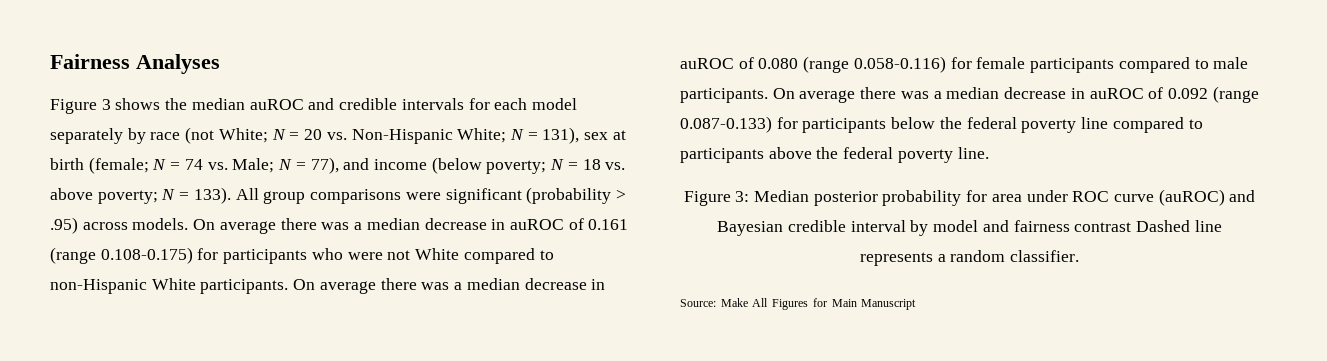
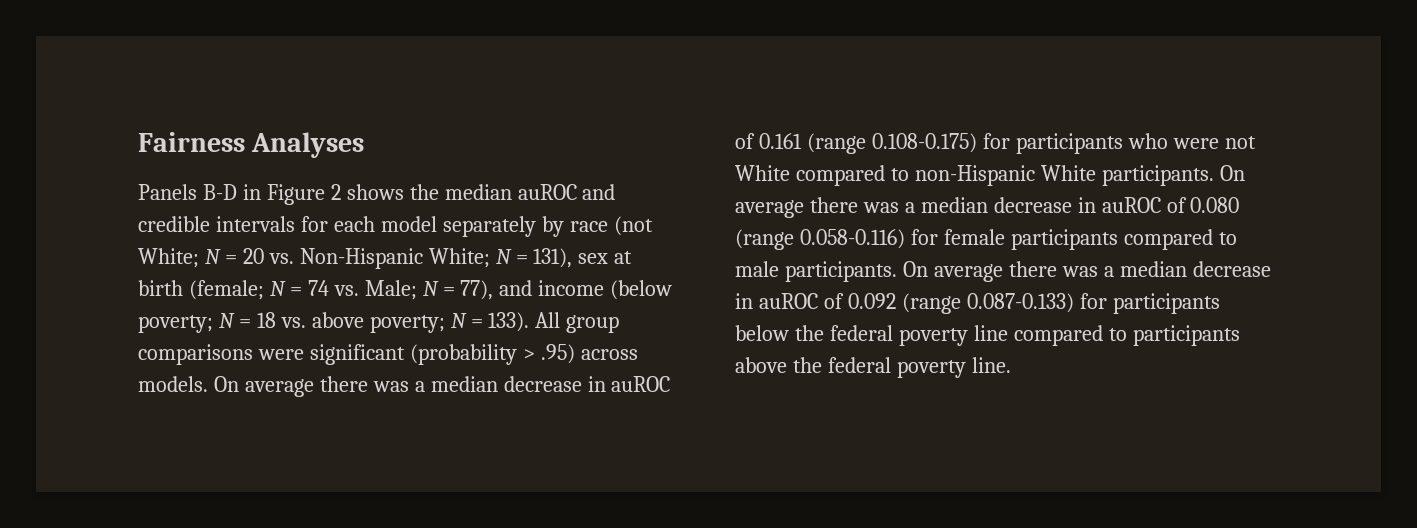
- Figure 3 shows the median auROC and credible intervals for each model separately by race (not White; N = 20 vs. Non-Hispanic White; N = 131), sex at birth (female; N = 74 vs. Male; N = 77), and income (below poverty; N = 18 vs. above poverty; N = 133).
+ Panels B-D in Figure 2 shows the median auROC and credible intervals for each model separately by race (not White; N = 20 vs. Non-Hispanic White; N = 131), sex at birth (female; N = 74 vs. Male; N = 77), and income (below poverty; N = 18 vs. above poverty; N = 133).
- Figure 3: Median posterior probability for area under ROC curve (auROC) and Bayesian credible interval by model and fairness contrast Dashed line represents a random classifier.
- Source: Make All Figures for Main Manuscript

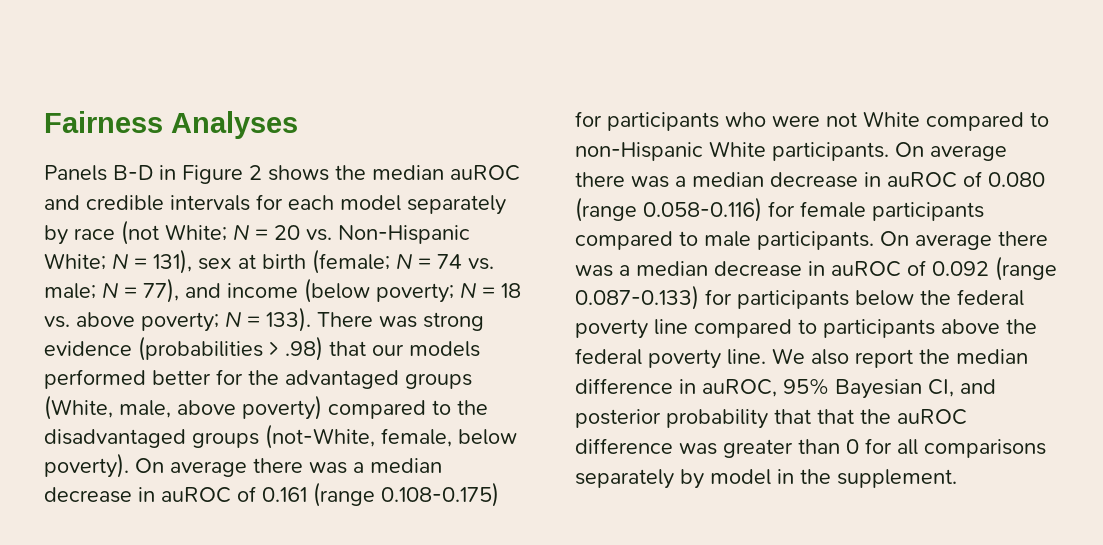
- Panels B-D in Figure 2 shows the median auROC and credible intervals for each model separately by race (not White; N = 20 vs. Non-Hispanic White; N = 131), sex at birth (female; N = 74 vs. Male; N = 77), and income (below poverty; N = 18 vs. above poverty; N = 133).
+ Panels B-D in Figure 2 shows the median auROC and credible intervals for each model separately by race (not White; N = 20 vs. Non-Hispanic White; N = 131), sex at birth (female; N = 74 vs. male; N = 77), and income (below poverty; N = 18 vs. above poverty; N = 133).
- All group comparisons were significant (probability > .95) across models.
+ There was strong evidence (probabilities > .98) that our models performed better for the advantaged groups (White, male, above poverty) compared to the disadvantaged groups (not-White, female, below poverty).
+ We also report the median difference in auROC, 95% Bayesian CI, and posterior probability that that the auROC difference was greater than 0 for all comparisons separately by model in the supplement.

